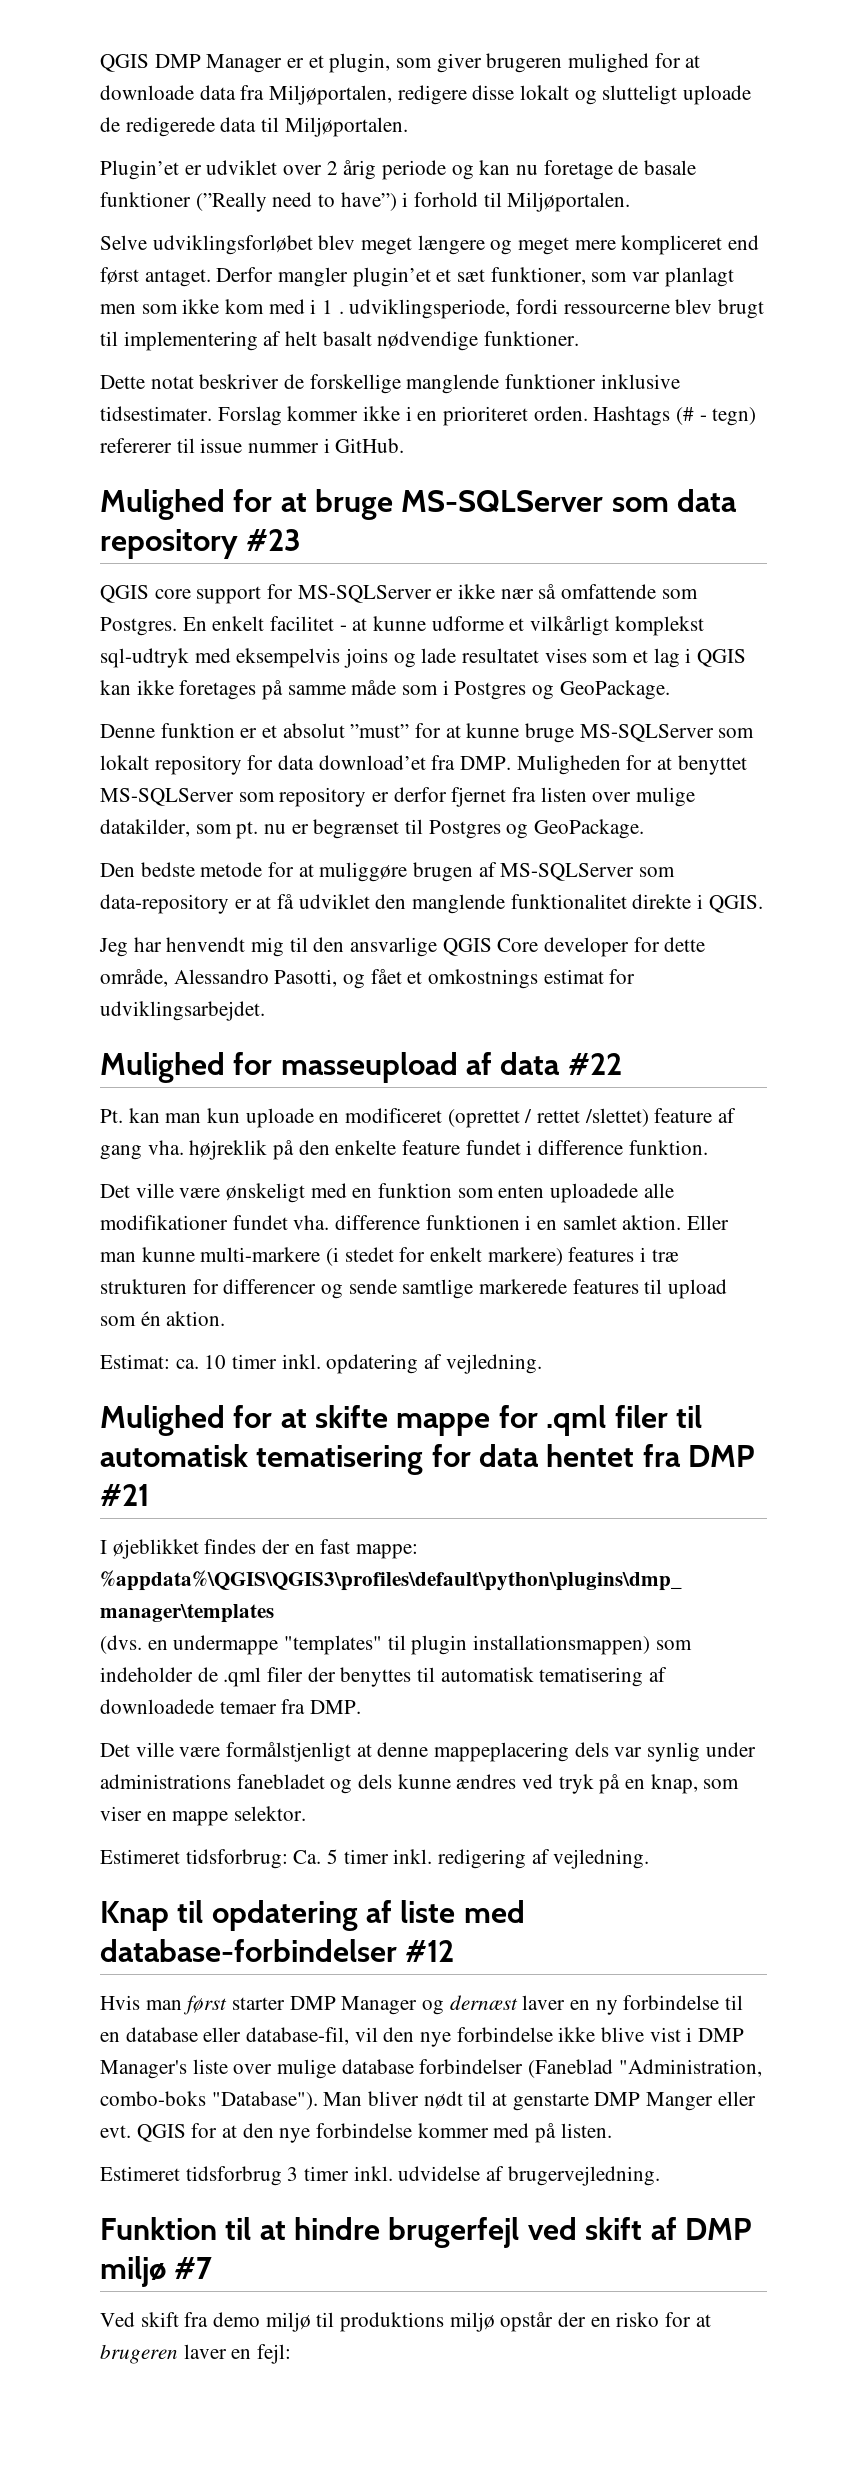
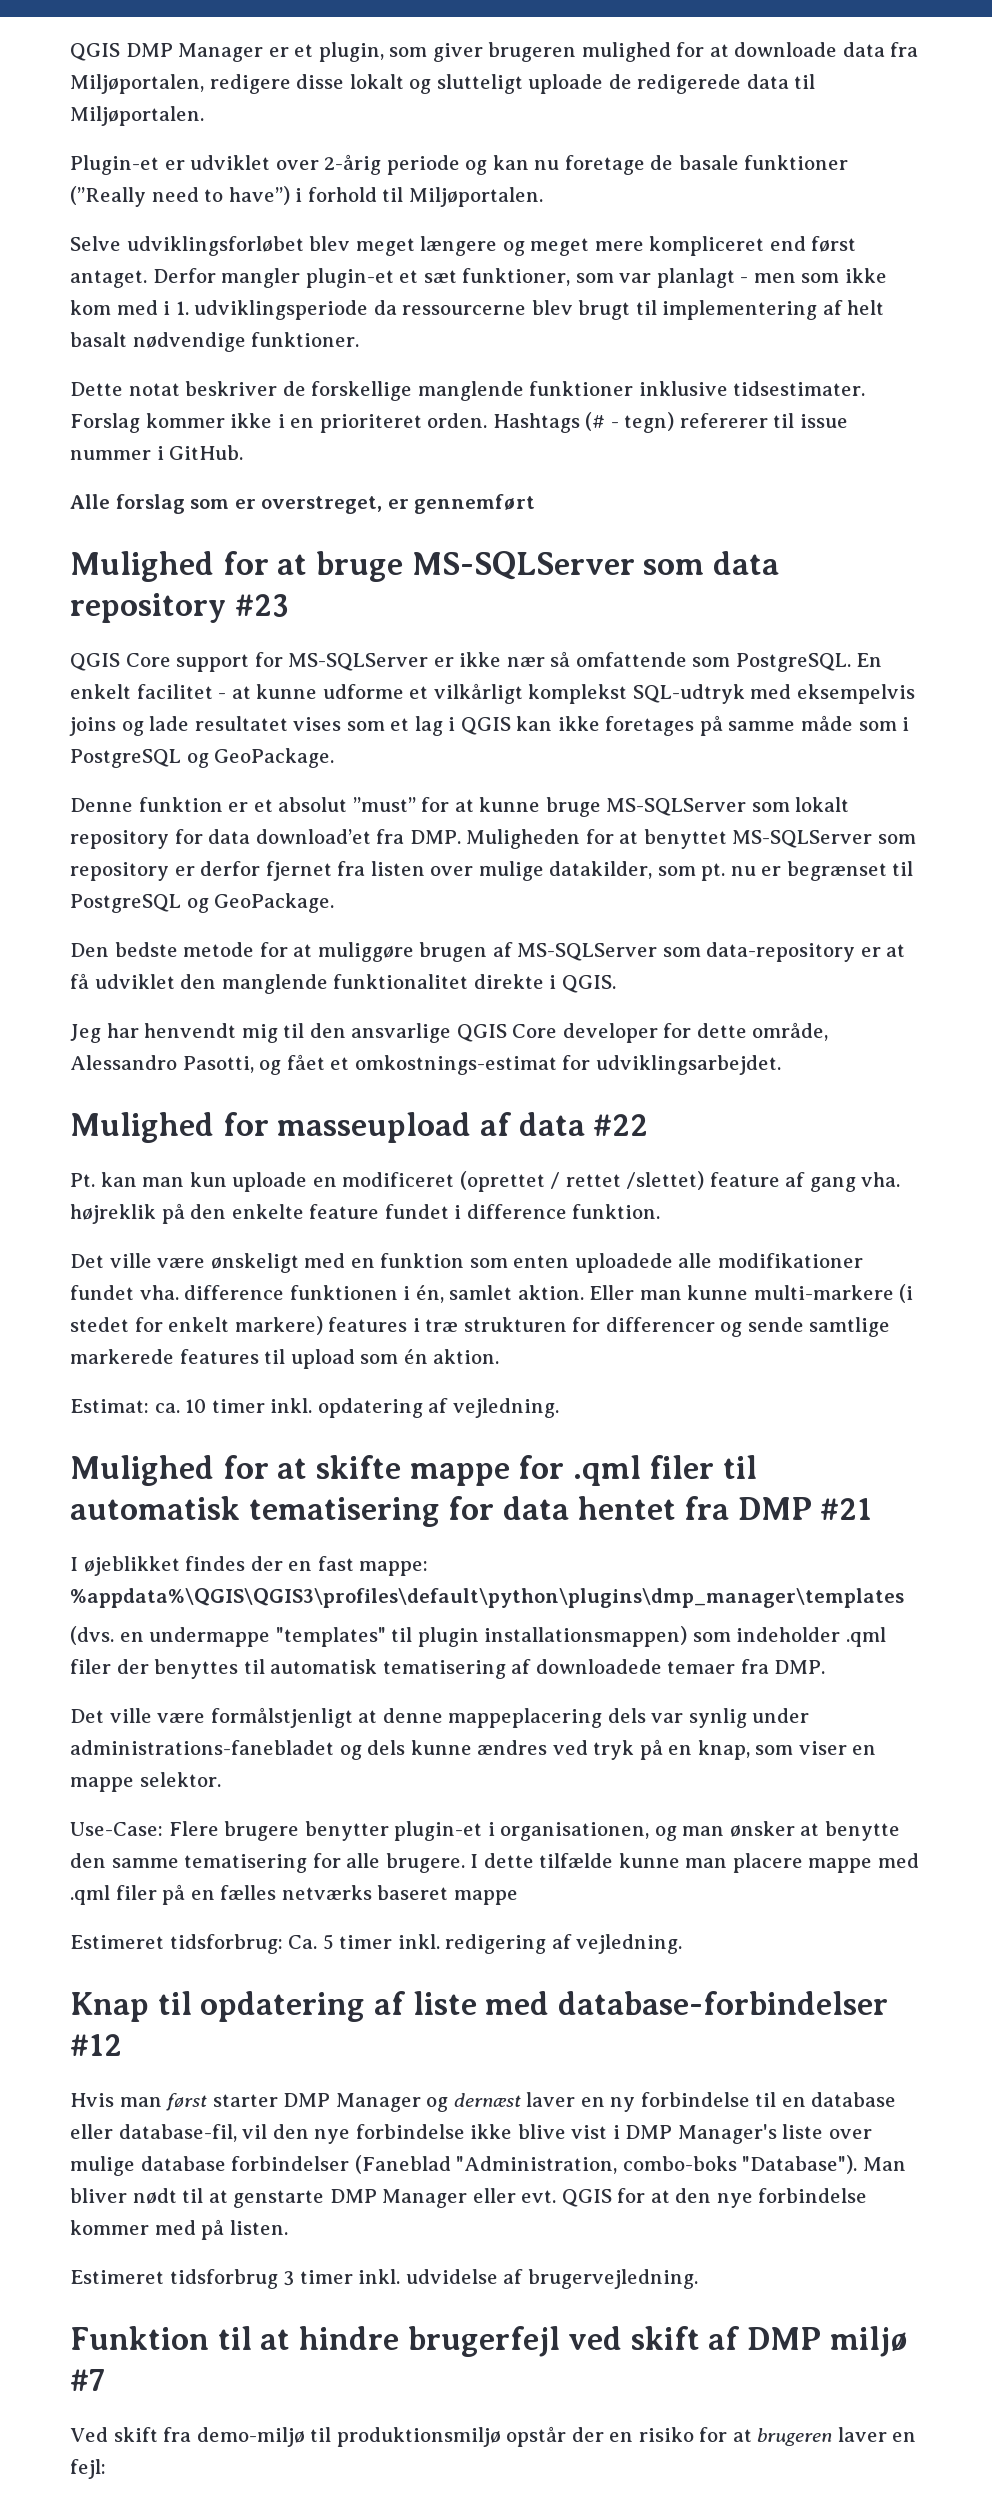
- Plugin’et er udviklet over 2 årig periode og kan nu foretage de basale funktioner (”Really need to have”) i forhold til Miljøportalen.
+ Plugin-et er udviklet over 2-årig periode og kan nu foretage de basale funktioner (”Really need to have”) i forhold til Miljøportalen.
- Derfor mangler plugin’et et sæt funktioner, som var planlagt men som ikke kom med i 1 . udviklingsperiode, fordi ressourcerne blev brugt til implementering af helt basalt nødvendige funktioner.
+ Derfor mangler plugin-et et sæt funktioner, som var planlagt - men som ikke kom med i 1. udviklingsperiode da ressourcerne blev brugt til implementering af helt basalt nødvendige funktioner.
+ Alle forslag som er overstreget, er gennemført
- QGIS core support for MS-SQLServer er ikke nær så omfattende som Postgres.
+ QGIS Core support for MS-SQLServer er ikke nær så omfattende som PostgreSQL.
- En enkelt facilitet - at kunne udforme et vilkårligt komplekst sql-udtryk med eksempelvis joins og lade resultatet vises som et lag i QGIS kan ikke foretages på samme måde som i Postgres og GeoPackage.
+ En enkelt facilitet - at kunne udforme et vilkårligt komplekst SQL-udtryk med eksempelvis joins og lade resultatet vises som et lag i QGIS kan ikke foretages på samme måde som i PostgreSQL og GeoPackage.
- Denne funktion er et absolut ”must” for at kunne bruge MS-SQLServer som lokalt repository for data download’et fra DMP. Muligheden for at benyttet MS-SQLServer som repository er derfor fjernet fra listen over mulige datakilder, som pt. nu er begrænset til Postgres og GeoPackage.
+ Denne funktion er et absolut ”must” for at kunne bruge MS-SQLServer som lokalt repository for data download’et fra DMP. Muligheden for at benyttet MS-SQLServer som repository er derfor fjernet fra listen over mulige datakilder, som pt. nu er begrænset til PostgreSQL og GeoPackage.
- Jeg har henvendt mig til den ansvarlige QGIS Core developer for dette område, Alessandro Pasotti, og fået et omkostnings estimat for udviklingsarbejdet.
+ Jeg har henvendt mig til den ansvarlige QGIS Core developer for dette område, Alessandro Pasotti, og fået et omkostnings-estimat for udviklingsarbejdet.
- Det ville være ønskeligt med en funktion som enten uploadede alle modifikationer fundet vha. difference funktionen i en samlet aktion.
+ Det ville være ønskeligt med en funktion som enten uploadede alle modifikationer fundet vha. difference funktionen i én, samlet aktion.
- (dvs. en undermappe "templates" til plugin installationsmappen) som indeholder de .qml filer der benyttes til automatisk tematisering af downloadede temaer fra DMP.
+ (dvs. en undermappe "templates" til plugin installationsmappen) som indeholder .qml filer der benyttes til automatisk tematisering af downloadede temaer fra DMP.
- Det ville være formålstjenligt at denne mappeplacering dels var synlig under administrations fanebladet og dels kunne ændres ved tryk på en knap, som viser en mappe selektor.
+ Det ville være formålstjenligt at denne mappeplacering dels var synlig under administrations-fanebladet og dels kunne ændres ved tryk på en knap, som viser en mappe selektor.
+ Use-Case: Flere brugere benytter plugin-et i organisationen, og man ønsker at benytte den samme tematisering for alle brugere. I dette tilfælde kunne man placere mappe med .qml filer på en fælles netværks baseret mappe
- Man bliver nødt til at genstarte DMP Manger eller evt.
+ Man bliver nødt til at genstarte DMP Manager eller evt.
- Ved skift fra demo miljø til produktions miljø opstår der en risko for at brugeren laver en fejl:
+ Ved skift fra demo-miljø til produktionsmiljø opstår der en risiko for at brugeren laver en fejl:

